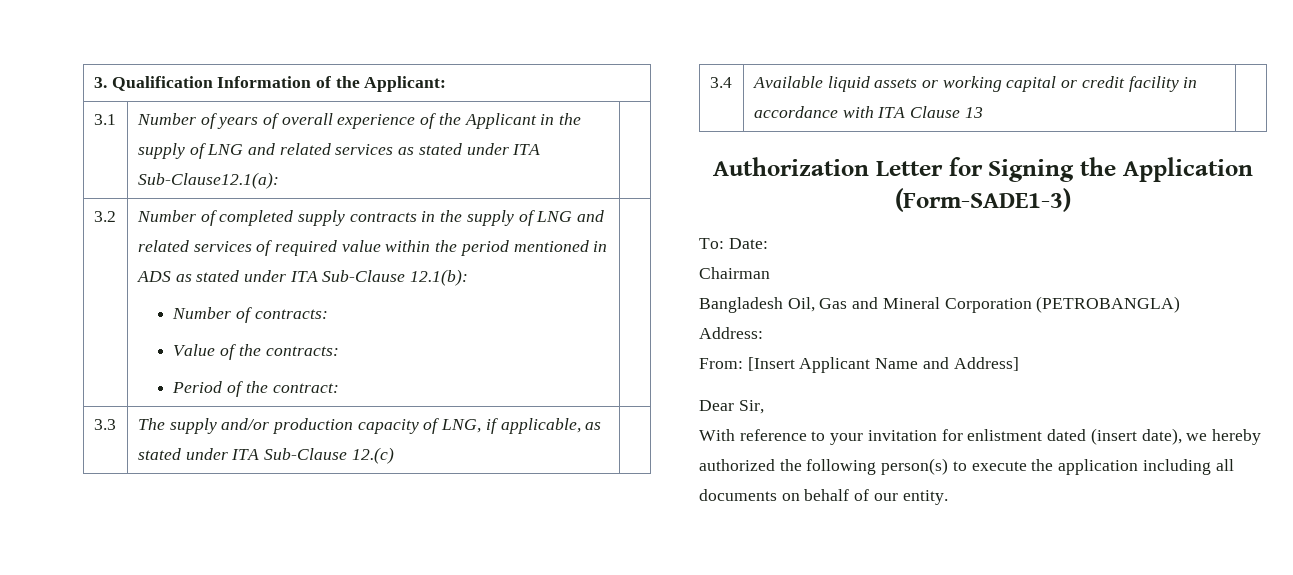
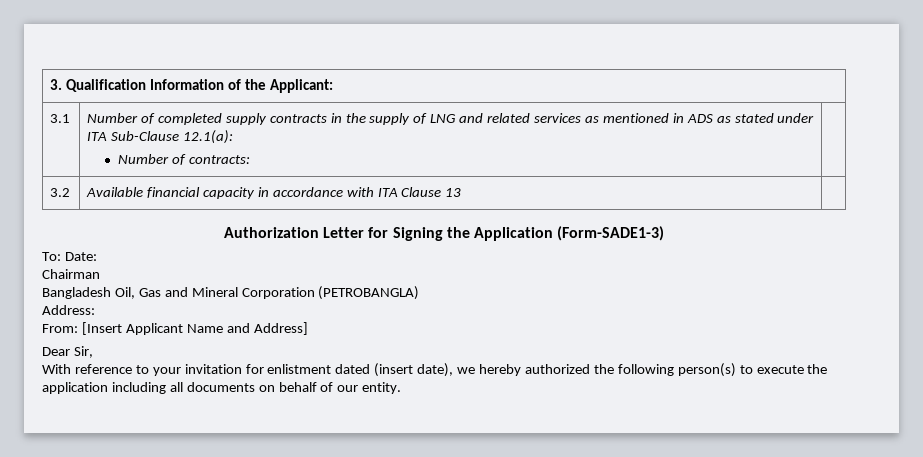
- 3.1 | Number of years of overall experience of the Applicant in the supply of LNG and related services as stated under ITA Sub-Clause12.1(a): |
- 3.2 | Number of completed supply contracts in the supply of LNG and related services of required value within the period mentioned in ADS as stated under ITA Sub-Clause 12.1(b):
- Number of contracts:
- Value of the contracts:
- Period of the contract: |
- 3.3 | The supply and/or production capacity of LNG, if applicable, as stated under ITA Sub-Clause 12.(c) |
- 3.4 | Available liquid assets or working capital or credit facility in accordance with ITA Clause 13 |
+ 3.1 | Number of completed supply contracts in the supply of LNG and related services as mentioned in ADS as stated under ITA Sub-Clause 12.1(a):
+ Number of contracts: |
+ 3.2 | Available financial capacity in accordance with ITA Clause 13 |

